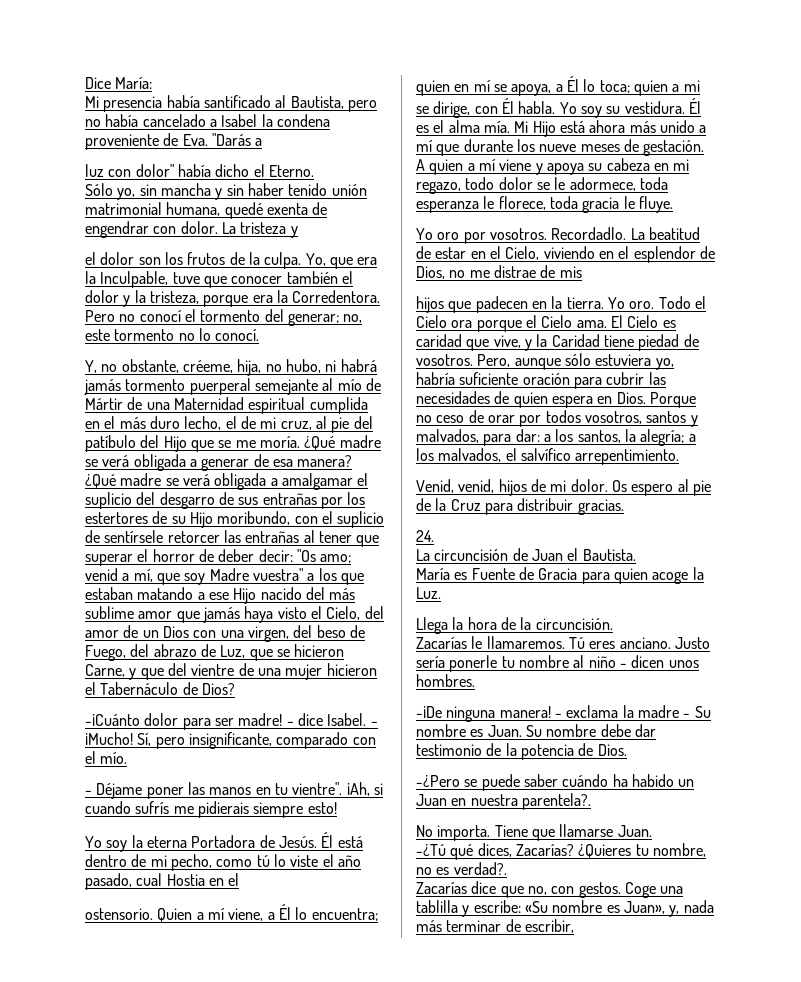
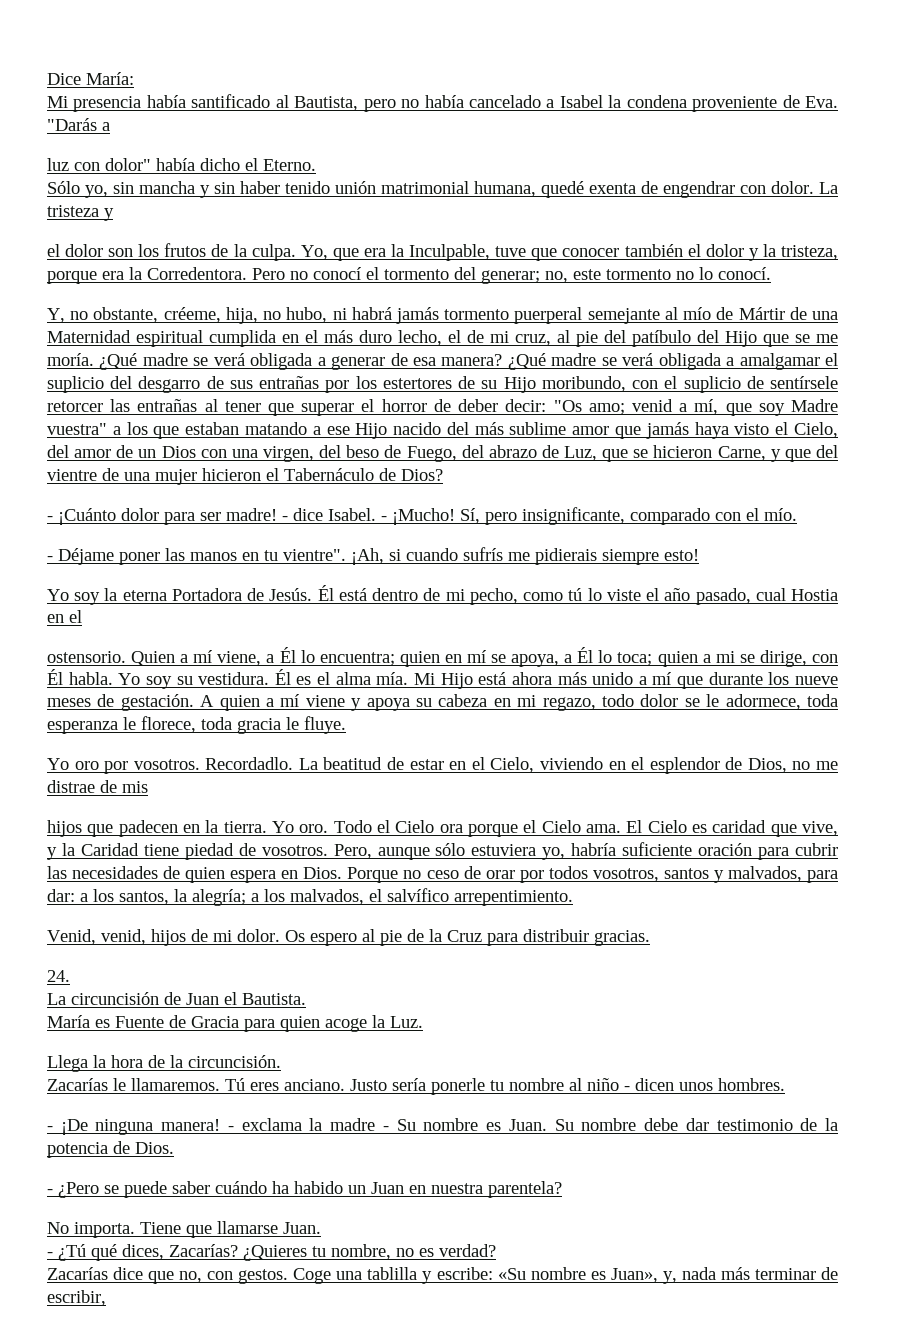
- -¡Cuánto dolor para ser madre!
+ - ¡Cuánto dolor para ser madre!
- -¡De ninguna manera!
+ - ¡De ninguna manera!
- -¿Pero se puede saber cuándo ha habido un Juan en nuestra parentela?.
+ - ¿Pero se puede saber cuándo ha habido un Juan en nuestra parentela?
- -¿Tú qué dices, Zacarías?
+ - ¿Tú qué dices, Zacarías?
- ¿Quieres tu nombre, no es verdad?.
+ ¿Quieres tu nombre, no es verdad?

